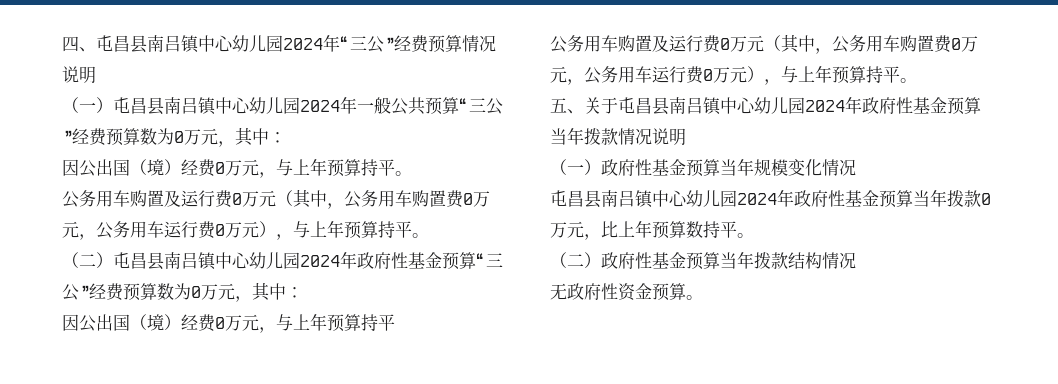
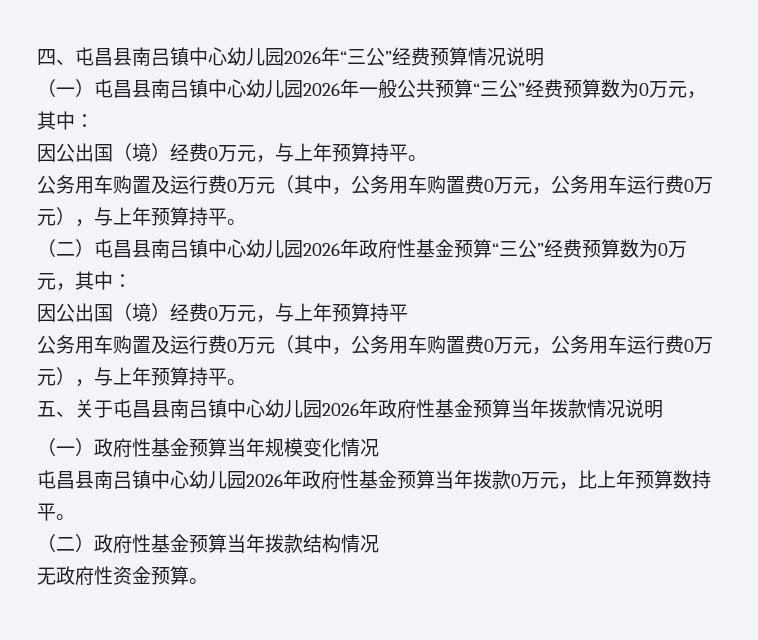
- 四、屯昌县南吕镇中心幼儿园2024年“三公”经费预算情况说明
+ 四、屯昌县南吕镇中心幼儿园2026年“三公”经费预算情况说明
- （一）屯昌县南吕镇中心幼儿园2024年一般公共预算“三公”经费预算数为0万元，其中：
+ （一）屯昌县南吕镇中心幼儿园2026年一般公共预算“三公”经费预算数为0万元，其中：
- （二）屯昌县南吕镇中心幼儿园2024年政府性基金预算“三公”经费预算数为0万元，其中：
+ （二）屯昌县南吕镇中心幼儿园2026年政府性基金预算“三公”经费预算数为0万元，其中：
- 五、关于屯昌县南吕镇中心幼儿园2024年政府性基金预算当年拨款情况说明
+ 五、关于屯昌县南吕镇中心幼儿园2026年政府性基金预算当年拨款情况说明
- 屯昌县南吕镇中心幼儿园2024年政府性基金预算当年拨款0万元，比上年预算数持平。
+ 屯昌县南吕镇中心幼儿园2026年政府性基金预算当年拨款0万元，比上年预算数持平。

